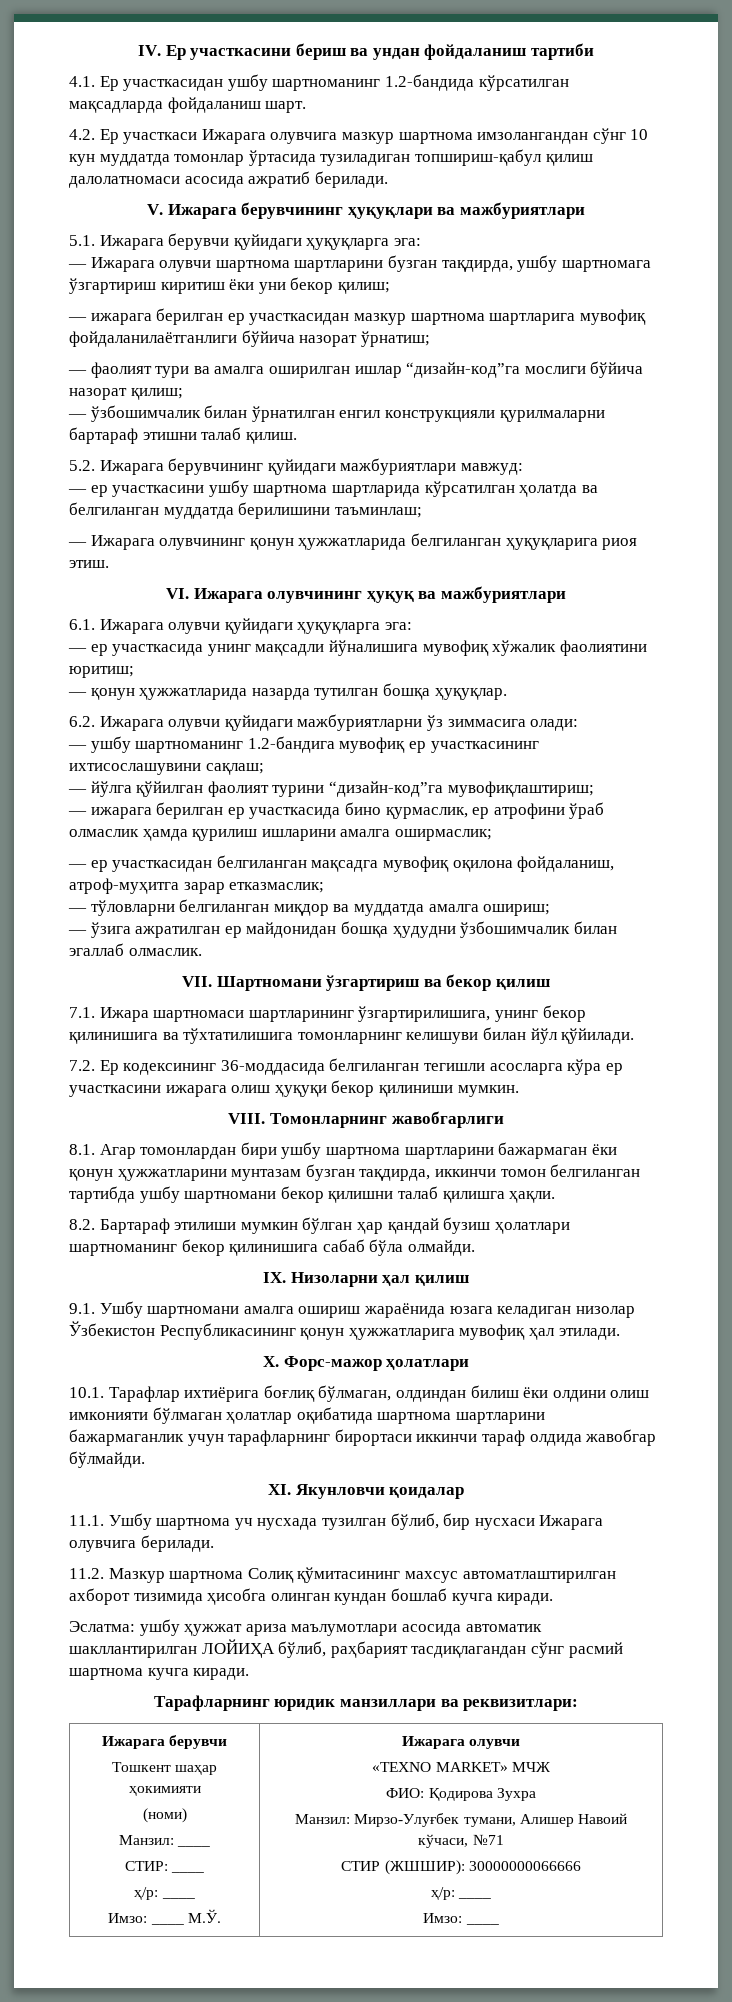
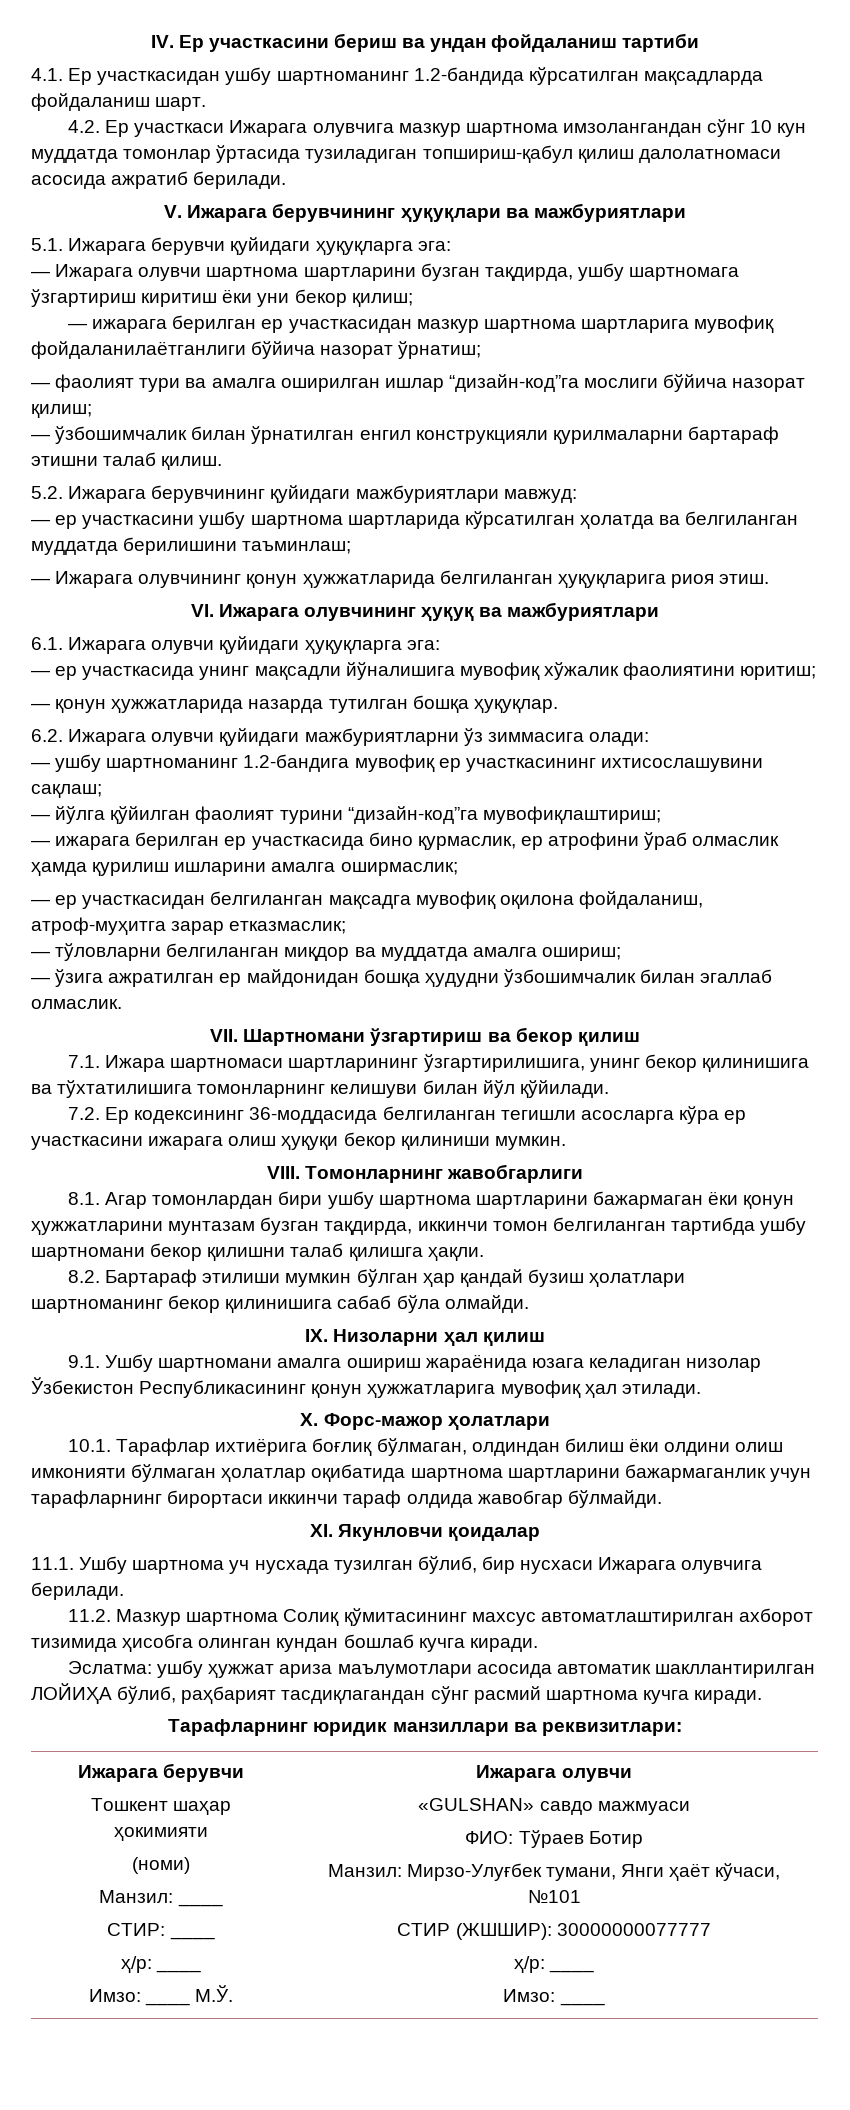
  Тарафларнинг юридик манзиллари ва реквизитлари:
  Ижарага берувчи
  Тошкент шаҳар ҳокимияти
  (номи)
  Манзил: ____
  СТИР: ____
  ҳ/р: ____
  Имзо: ____ М.Ў. | Ижарага олувчи
- «TEXNO MARKET» МЧЖ
- ФИО: Қодирова Зухра
- Манзил: Мирзо-Улуғбек тумани, Алишер Навоий кўчаси, №71
- СТИР (ЖШШИР): 30000000066666
+ «GULSHAN» савдо мажмуаси
+ ФИО: Тўраев Ботир
+ Манзил: Мирзо-Улуғбек тумани, Янги ҳаёт кўчаси, №101
+ СТИР (ЖШШИР): 30000000077777

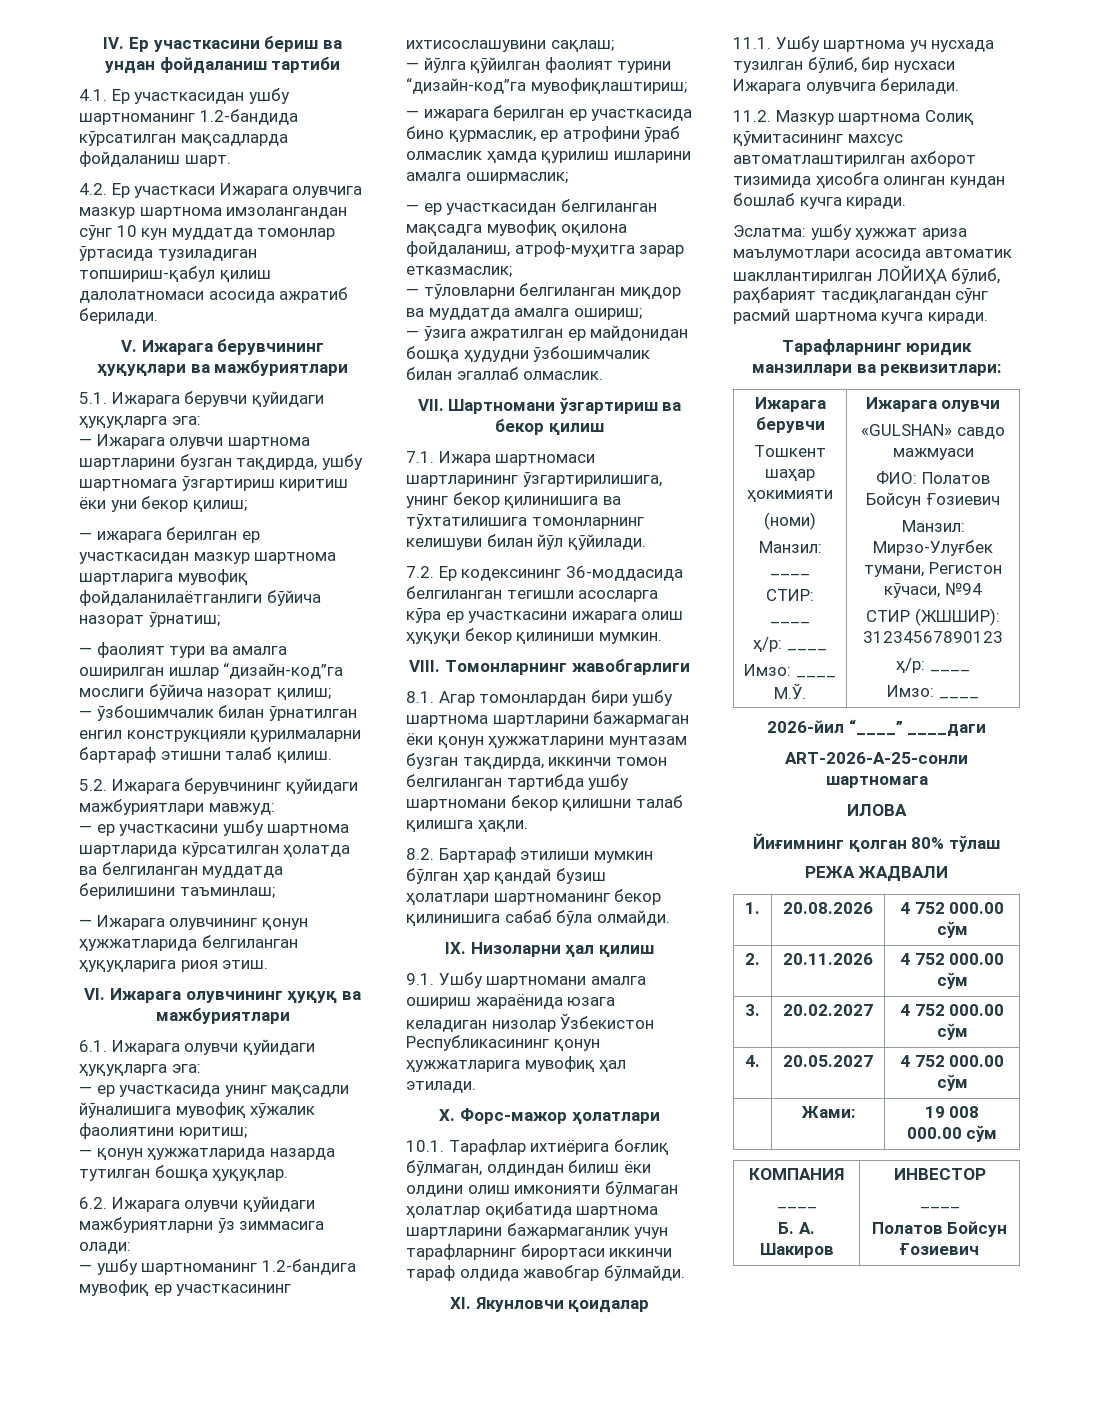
  Тарафларнинг юридик манзиллари ва реквизитлари:
  Ижарага берувчи
  Тошкент шаҳар ҳокимияти
  (номи)
  Манзил: ____
  СТИР: ____
  ҳ/р: ____
  Имзо: ____ М.Ў. | Ижарага олувчи
  «GULSHAN» савдо мажмуаси
- ФИО: Тўраев Ботир
- Манзил: Мирзо-Улуғбек тумани, Янги ҳаёт кўчаси, №101
- СТИР (ЖШШИР): 30000000077777
+ ФИО: Полатов Бойсун Ғозиевич
+ Манзил: Мирзо-Улуғбек тумани, Регистон кўчаси, №94
+ СТИР (ЖШШИР): 31234567890123
  ҳ/р: ____
  Имзо: ____
+ 2026-йил “____” ____даги
+ ART-2026-A-25-сонли шартномага
+ ИЛОВА
+ Йиғимнинг қолган 80% тўлаш
+ РЕЖА ЖАДВАЛИ
+ 1. | 20.08.2026 | 4 752 000.00 сўм
+ 2. | 20.11.2026 | 4 752 000.00 сўм
+ 3. | 20.02.2027 | 4 752 000.00 сўм
+ 4. | 20.05.2027 | 4 752 000.00 сўм
+ | Жами: | 19 008 000.00 сўм
+ КОМПАНИЯ
+ ____
+ Б. А. Шакиров | ИНВЕСТОР
+ ____
+ Полатов Бойсун Ғозиевич

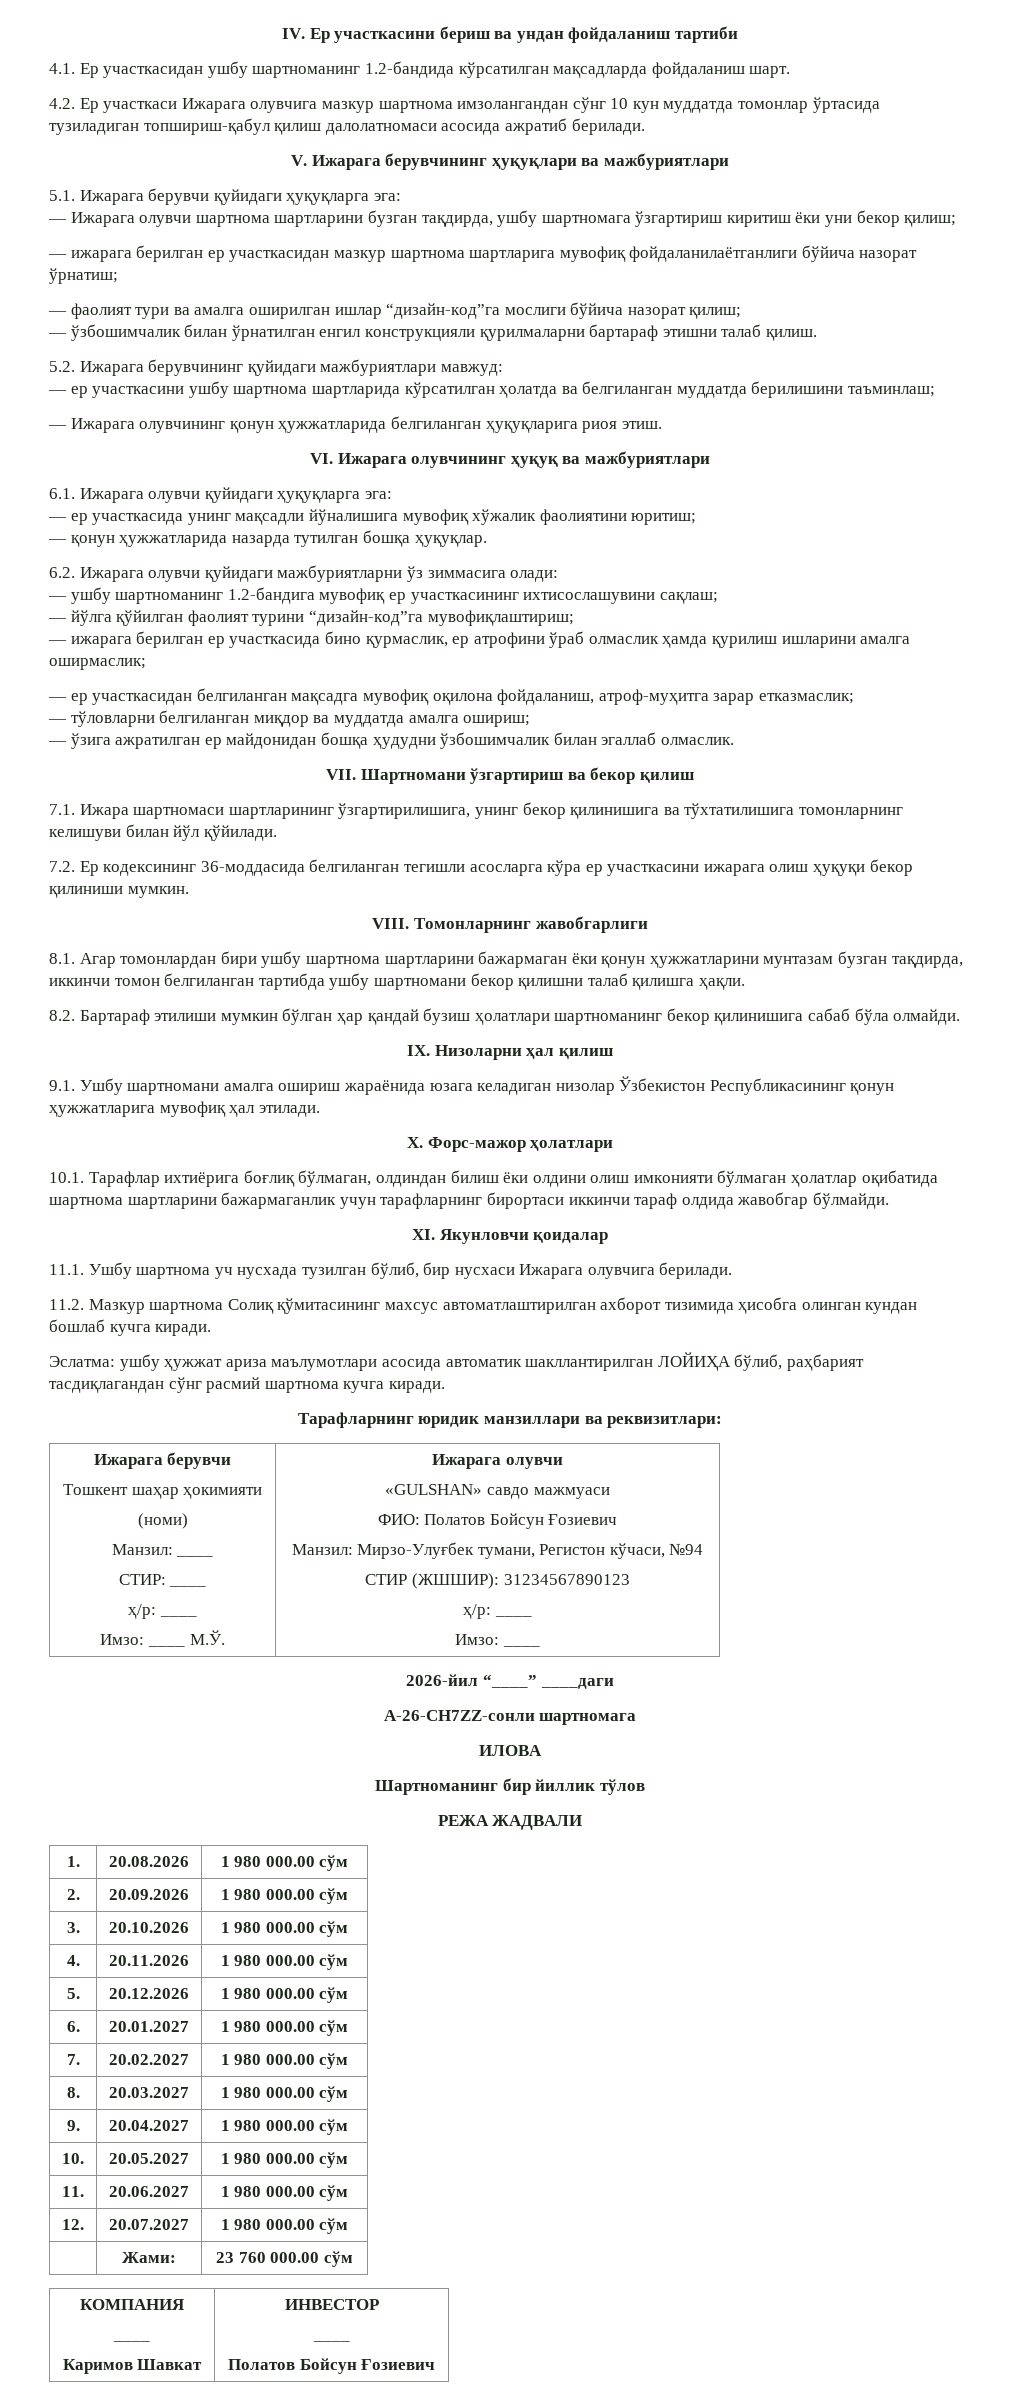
- ART-2026-A-25-сонли шартномага
+ А-26-CH7ZZ-сонли шартномага
- Йиғимнинг қолган 80% тўлаш
+ Шартноманинг бир йиллик тўлов
- 1. | 20.08.2026 | 4 752 000.00 сўм
+ 1. | 20.08.2026 | 1 980 000.00 сўм
- 2. | 20.11.2026 | 4 752 000.00 сўм
+ 2. | 20.09.2026 | 1 980 000.00 сўм
- 3. | 20.02.2027 | 4 752 000.00 сўм
+ 3. | 20.10.2026 | 1 980 000.00 сўм
- 4. | 20.05.2027 | 4 752 000.00 сўм
+ 4. | 20.11.2026 | 1 980 000.00 сўм
+ 5. | 20.12.2026 | 1 980 000.00 сўм
+ 6. | 20.01.2027 | 1 980 000.00 сўм
+ 7. | 20.02.2027 | 1 980 000.00 сўм
+ 8. | 20.03.2027 | 1 980 000.00 сўм
+ 9. | 20.04.2027 | 1 980 000.00 сўм
+ 10. | 20.05.2027 | 1 980 000.00 сўм
+ 11. | 20.06.2027 | 1 980 000.00 сўм
+ 12. | 20.07.2027 | 1 980 000.00 сўм
- | Жами: | 19 008 000.00 сўм
+ | Жами: | 23 760 000.00 сўм
  КОМПАНИЯ
  ____
- Б. А. Шакиров | ИНВЕСТОР
+ Каримов Шавкат | ИНВЕСТОР

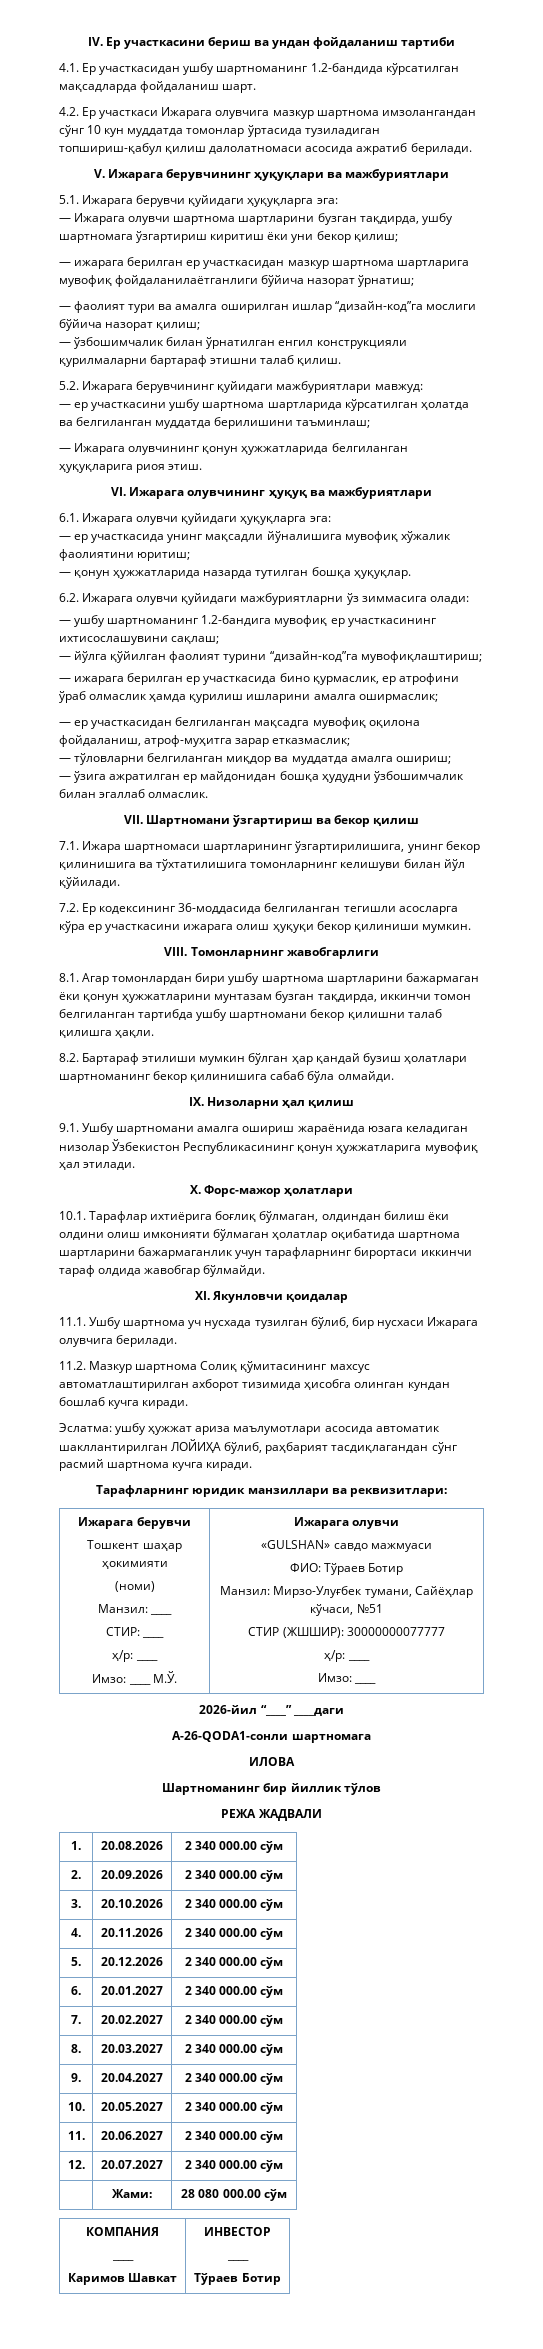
  Тарафларнинг юридик манзиллари ва реквизитлари:
  Ижарага берувчи
  Тошкент шаҳар ҳокимияти
  (номи)
  Манзил: ____
  СТИР: ____
  ҳ/р: ____
  Имзо: ____ М.Ў. | Ижарага олувчи
  «GULSHAN» савдо мажмуаси
- ФИО: Полатов Бойсун Ғозиевич
- Манзил: Мирзо-Улуғбек тумани, Регистон кўчаси, №94
- СТИР (ЖШШИР): 31234567890123
+ ФИО: Тўраев Ботир
+ Манзил: Мирзо-Улуғбек тумани, Сайёҳлар кўчаси, №51
+ СТИР (ЖШШИР): 30000000077777
- А-26-CH7ZZ-сонли шартномага
+ А-26-QODA1-сонли шартномага
- 1. | 20.08.2026 | 1 980 000.00 сўм
+ 1. | 20.08.2026 | 2 340 000.00 сўм
- 2. | 20.09.2026 | 1 980 000.00 сўм
+ 2. | 20.09.2026 | 2 340 000.00 сўм
- 3. | 20.10.2026 | 1 980 000.00 сўм
+ 3. | 20.10.2026 | 2 340 000.00 сўм
- 4. | 20.11.2026 | 1 980 000.00 сўм
+ 4. | 20.11.2026 | 2 340 000.00 сўм
- 5. | 20.12.2026 | 1 980 000.00 сўм
+ 5. | 20.12.2026 | 2 340 000.00 сўм
- 6. | 20.01.2027 | 1 980 000.00 сўм
+ 6. | 20.01.2027 | 2 340 000.00 сўм
- 7. | 20.02.2027 | 1 980 000.00 сўм
+ 7. | 20.02.2027 | 2 340 000.00 сўм
- 8. | 20.03.2027 | 1 980 000.00 сўм
+ 8. | 20.03.2027 | 2 340 000.00 сўм
- 9. | 20.04.2027 | 1 980 000.00 сўм
+ 9. | 20.04.2027 | 2 340 000.00 сўм
- 10. | 20.05.2027 | 1 980 000.00 сўм
+ 10. | 20.05.2027 | 2 340 000.00 сўм
- 11. | 20.06.2027 | 1 980 000.00 сўм
+ 11. | 20.06.2027 | 2 340 000.00 сўм
- 12. | 20.07.2027 | 1 980 000.00 сўм
+ 12. | 20.07.2027 | 2 340 000.00 сўм
- | Жами: | 23 760 000.00 сўм
+ | Жами: | 28 080 000.00 сўм
  КОМПАНИЯ
  ____
  Каримов Шавкат | ИНВЕСТОР
  ____
- Полатов Бойсун Ғозиевич
+ Тўраев Ботир

